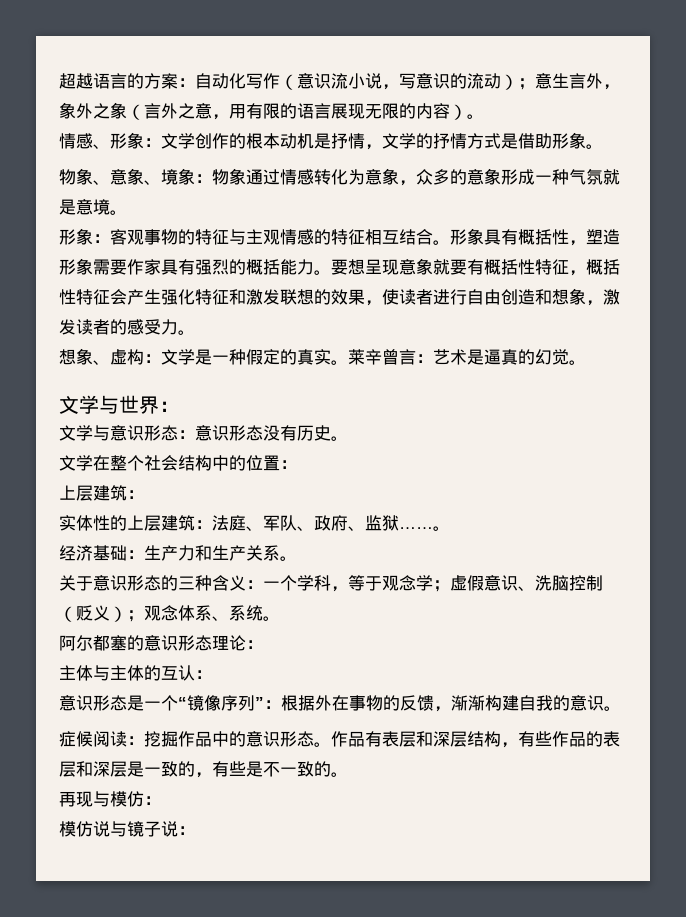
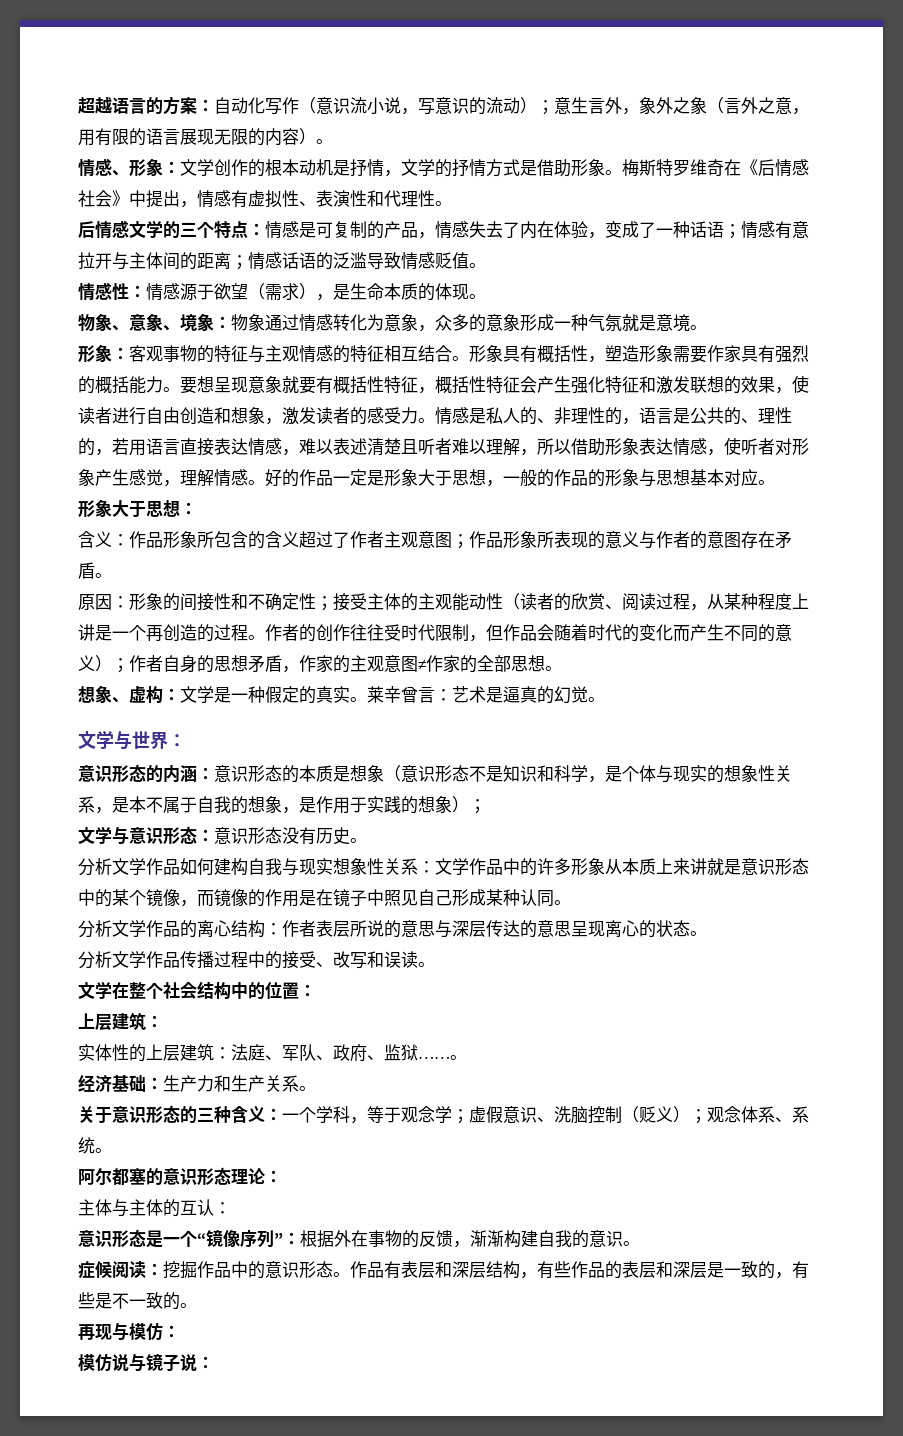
+ 梅斯特罗维奇在《后情感社会》中提出，情感有虚拟性、表演性和代理性。
+ 后情感文学的三个特点：情感是可复制的产品，情感失去了内在体验，变成了一种话语；情感有意拉开与主体间的距离；情感话语的泛滥导致情感贬值。
+ 情感性：情感源于欲望（需求），是生命本质的体现。
+ 情感是私人的、非理性的，语言是公共的、理性的，若用语言直接表达情感，难以表述清楚且听者难以理解，所以借助形象表达情感，使听者对形象产生感觉，理解情感。好的作品一定是形象大于思想，一般的作品的形象与思想基本对应。
+ 形象大于思想：
+ 含义：作品形象所包含的含义超过了作者主观意图；作品形象所表现的意义与作者的意图存在矛盾。
+ 原因：形象的间接性和不确定性；接受主体的主观能动性（读者的欣赏、阅读过程，从某种程度上讲是一个再创造的过程。作者的创作往往受时代限制，但作品会随着时代的变化而产生不同的意义）；作者自身的思想矛盾，作家的主观意图≠作家的全部思想。
+ 意识形态的内涵：意识形态的本质是想象（意识形态不是知识和科学，是个体与现实的想象性关系，是本不属于自我的想象，是作用于实践的想象）；
+ 分析文学作品如何建构自我与现实想象性关系：文学作品中的许多形象从本质上来讲就是意识形态中的某个镜像，而镜像的作用是在镜子中照见自己形成某种认同。
+ 分析文学作品的离心结构：作者表层所说的意思与深层传达的意思呈现离心的状态。
+ 分析文学作品传播过程中的接受、改写和误读。

